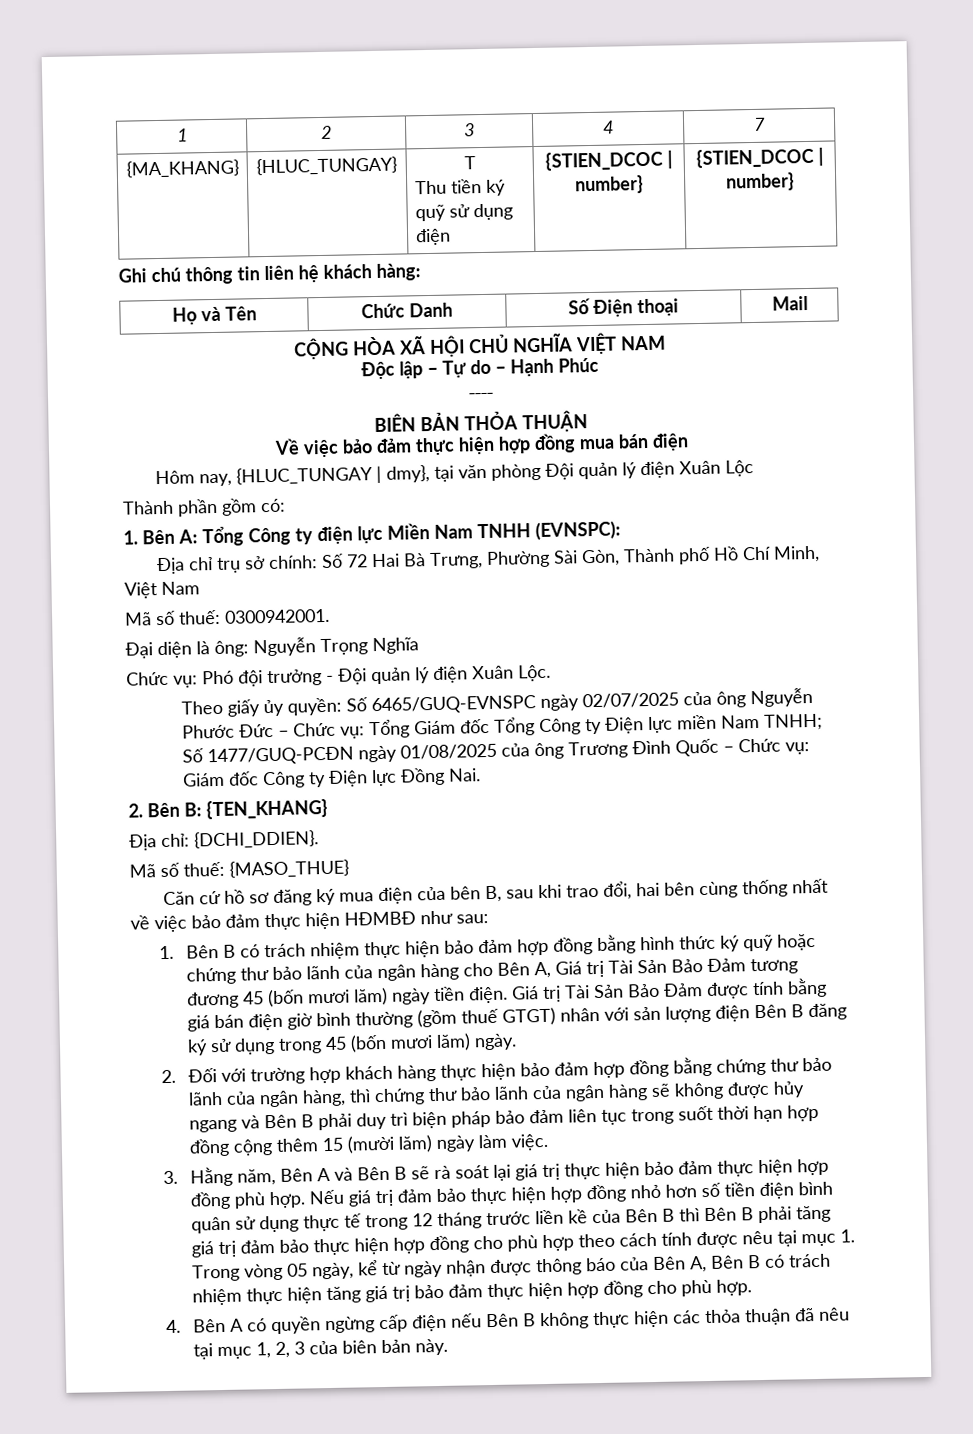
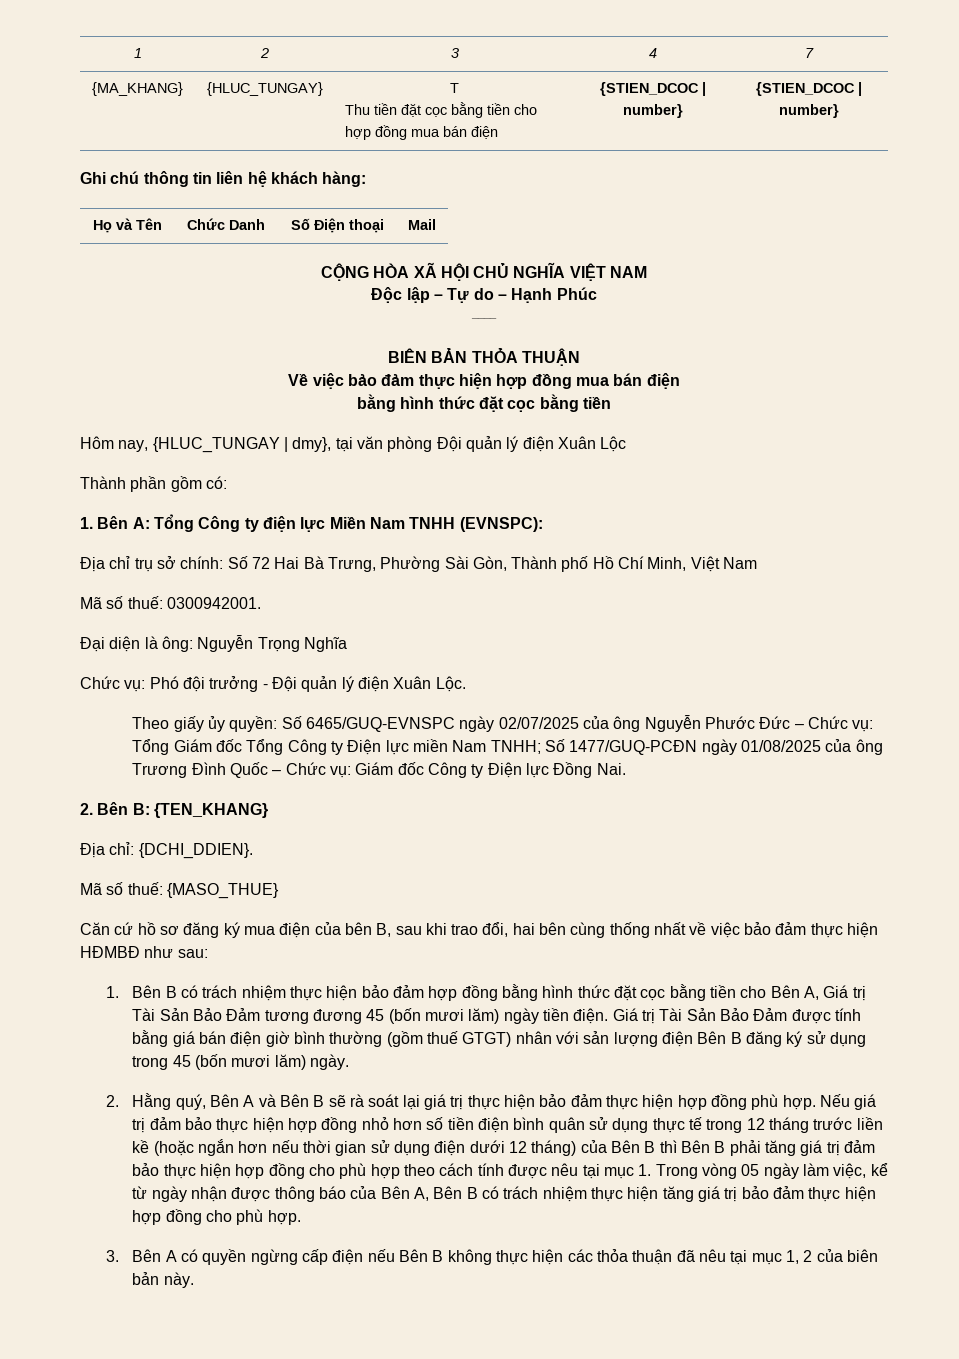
  {MA_KHANG} | {HLUC_TUNGAY} | T
- Thu tiền ký quỹ sử dụng điện | {STIEN_DCOC | number} | {STIEN_DCOC | number}
+ Thu tiền đặt cọc bằng tiền cho hợp đồng mua bán điện | {STIEN_DCOC | number} | {STIEN_DCOC | number}
  Về việc bảo đảm thực hiện hợp đồng mua bán điện
+ bằng hình thức đặt cọc bằng tiền
- 1. Bên B có trách nhiệm thực hiện bảo đảm hợp đồng bằng hình thức ký quỹ hoặc chứng thư bảo lãnh của ngân hàng cho Bên A, Giá trị Tài Sản Bảo Đảm tương đương 45 (bốn mươi lăm) ngày tiền điện.
+ 1. Bên B có trách nhiệm thực hiện bảo đảm hợp đồng bằng hình thức đặt cọc bằng tiền cho Bên A, Giá trị Tài Sản Bảo Đảm tương đương 45 (bốn mươi lăm) ngày tiền điện.
- 2. Đối với trường hợp khách hàng thực hiện bảo đảm hợp đồng bằng chứng thư bảo lãnh của ngân hàng, thì chứng thư bảo lãnh của ngân hàng sẽ không được hủy ngang và Bên B phải duy trì biện pháp bảo đảm liên tục trong suốt thời hạn hợp đồng cộng thêm 15 (mười lăm) ngày làm việc.
- 3. Hằng năm, Bên A và Bên B sẽ rà soát lại giá trị thực hiện bảo đảm thực hiện hợp đồng phù hợp.
+ 2. Hằng quý, Bên A và Bên B sẽ rà soát lại giá trị thực hiện bảo đảm thực hiện hợp đồng phù hợp.
- Nếu giá trị đảm bảo thực hiện hợp đồng nhỏ hơn số tiền điện bình quân sử dụng thực tế trong 12 tháng trước liền kề của Bên B thì Bên B phải tăng giá trị đảm bảo thực hiện hợp đồng cho phù hợp theo cách tính được nêu tại mục 1. Trong vòng 05 ngày, kể từ ngày nhận được thông báo của Bên A, Bên B có trách nhiệm thực hiện tăng giá trị bảo đảm thực hiện hợp đồng cho phù hợp.
+ Nếu giá trị đảm bảo thực hiện hợp đồng nhỏ hơn số tiền điện bình quân sử dụng thực tế trong 12 tháng trước liền kề (hoặc ngắn hơn nếu thời gian sử dụng điện dưới 12 tháng) của Bên B thì Bên B phải tăng giá trị đảm bảo thực hiện hợp đồng cho phù hợp theo cách tính được nêu tại mục 1. Trong vòng 05 ngày làm việc, kể từ ngày nhận được thông báo của Bên A, Bên B có trách nhiệm thực hiện tăng giá trị bảo đảm thực hiện hợp đồng cho phù hợp.
- 4. Bên A có quyền ngừng cấp điện nếu Bên B không thực hiện các thỏa thuận đã nêu tại mục 1, 2, 3 của biên bản này.
+ 3. Bên A có quyền ngừng cấp điện nếu Bên B không thực hiện các thỏa thuận đã nêu tại mục 1, 2 của biên bản này.

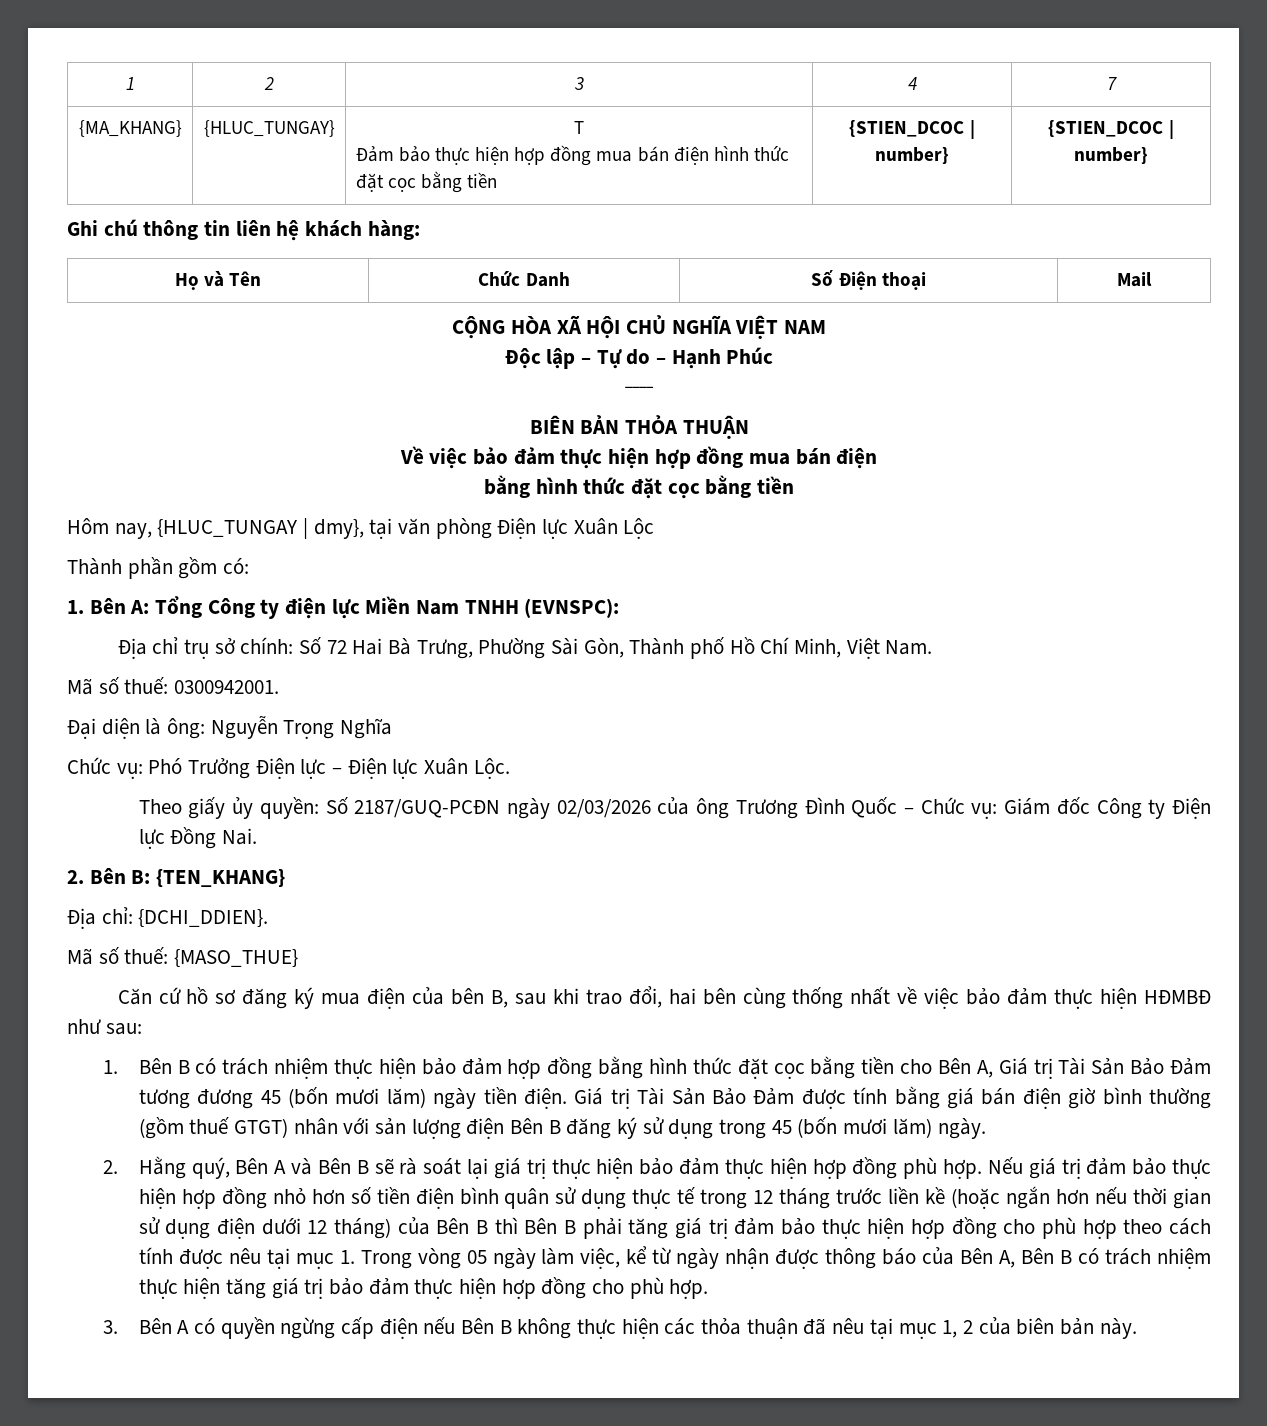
  {MA_KHANG} | {HLUC_TUNGAY} | T
- Thu tiền đặt cọc bằng tiền cho hợp đồng mua bán điện | {STIEN_DCOC | number} | {STIEN_DCOC | number}
+ Đảm bảo thực hiện hợp đồng mua bán điện hình thức đặt cọc bằng tiền | {STIEN_DCOC | number} | {STIEN_DCOC | number}
- Hôm nay, {HLUC_TUNGAY | dmy}, tại văn phòng Đội quản lý điện Xuân Lộc
+ Hôm nay, {HLUC_TUNGAY | dmy}, tại văn phòng Điện lực Xuân Lộc
- Địa chỉ trụ sở chính: Số 72 Hai Bà Trưng, Phường Sài Gòn, Thành phố Hồ Chí Minh, Việt Nam
+ Địa chỉ trụ sở chính: Số 72 Hai Bà Trưng, Phường Sài Gòn, Thành phố Hồ Chí Minh, Việt Nam.
- Chức vụ: Phó đội trưởng - Đội quản lý điện Xuân Lộc.
+ Chức vụ: Phó Trưởng Điện lực – Điện lực Xuân Lộc.
- Theo giấy ủy quyền: Số 6465/GUQ-EVNSPC ngày 02/07/2025 của ông Nguyễn Phước Đức – Chức vụ: Tổng Giám đốc Tổng Công ty Điện lực miền Nam TNHH; Số 1477/GUQ-PCĐN ngày 01/08/2025 của ông Trương Đình Quốc – Chức vụ: Giám đốc Công ty Điện lực Đồng Nai.
+ Theo giấy ủy quyền: Số 2187/GUQ-PCĐN ngày 02/03/2026 của ông Trương Đình Quốc – Chức vụ: Giám đốc Công ty Điện lực Đồng Nai.

